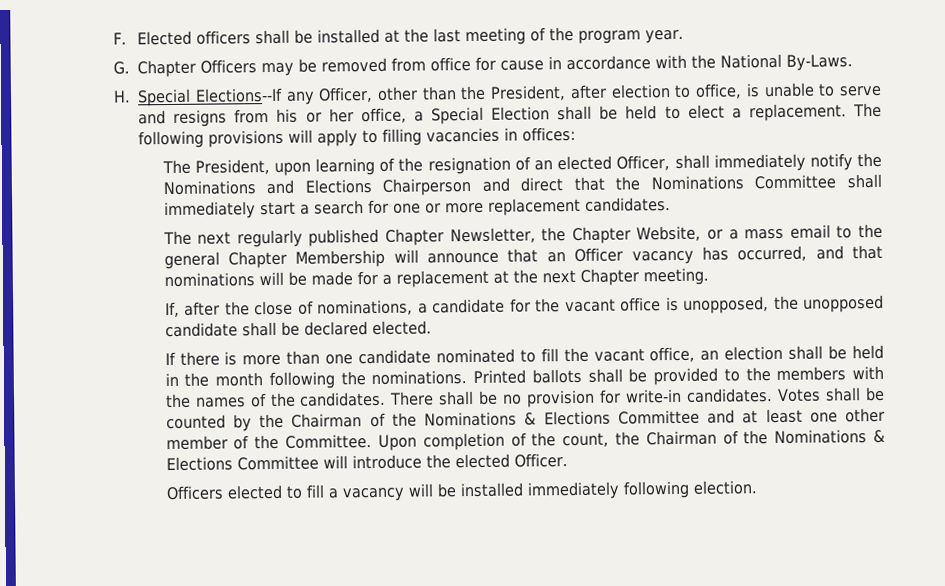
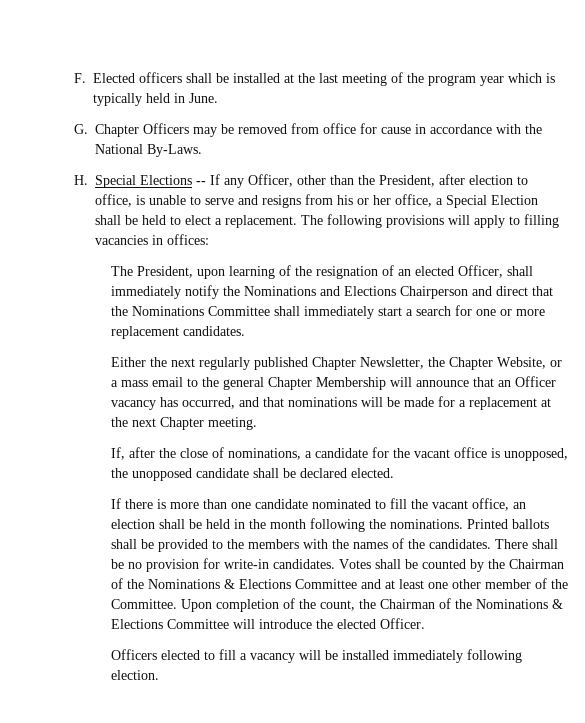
- F. Elected officers shall be installed at the last meeting of the program year.
+ F. Elected officers shall be installed at the last meeting of the program year which is typically held in June.
- H. Special Elections--If any Officer, other than the President, after election to office, is unable to serve and resigns from his or her office, a Special Election shall be held to elect a replacement.
+ H. Special Elections -- If any Officer, other than the President, after election to office, is unable to serve and resigns from his or her office, a Special Election shall be held to elect a replacement.
- The next regularly published Chapter Newsletter, the Chapter Website, or a mass email to the general Chapter Membership will announce that an Officer vacancy has occurred, and that nominations will be made for a replacement at the next Chapter meeting.
+ Either the next regularly published Chapter Newsletter, the Chapter Website, or a mass email to the general Chapter Membership will announce that an Officer vacancy has occurred, and that nominations will be made for a replacement at the next Chapter meeting.

